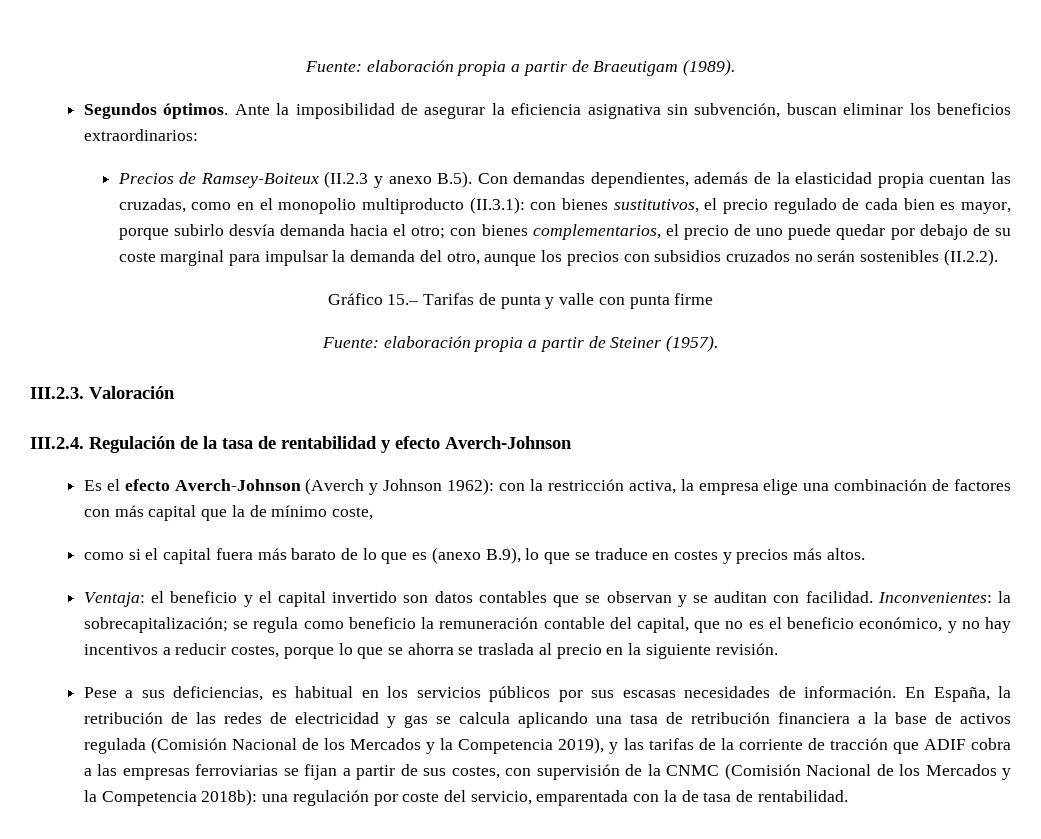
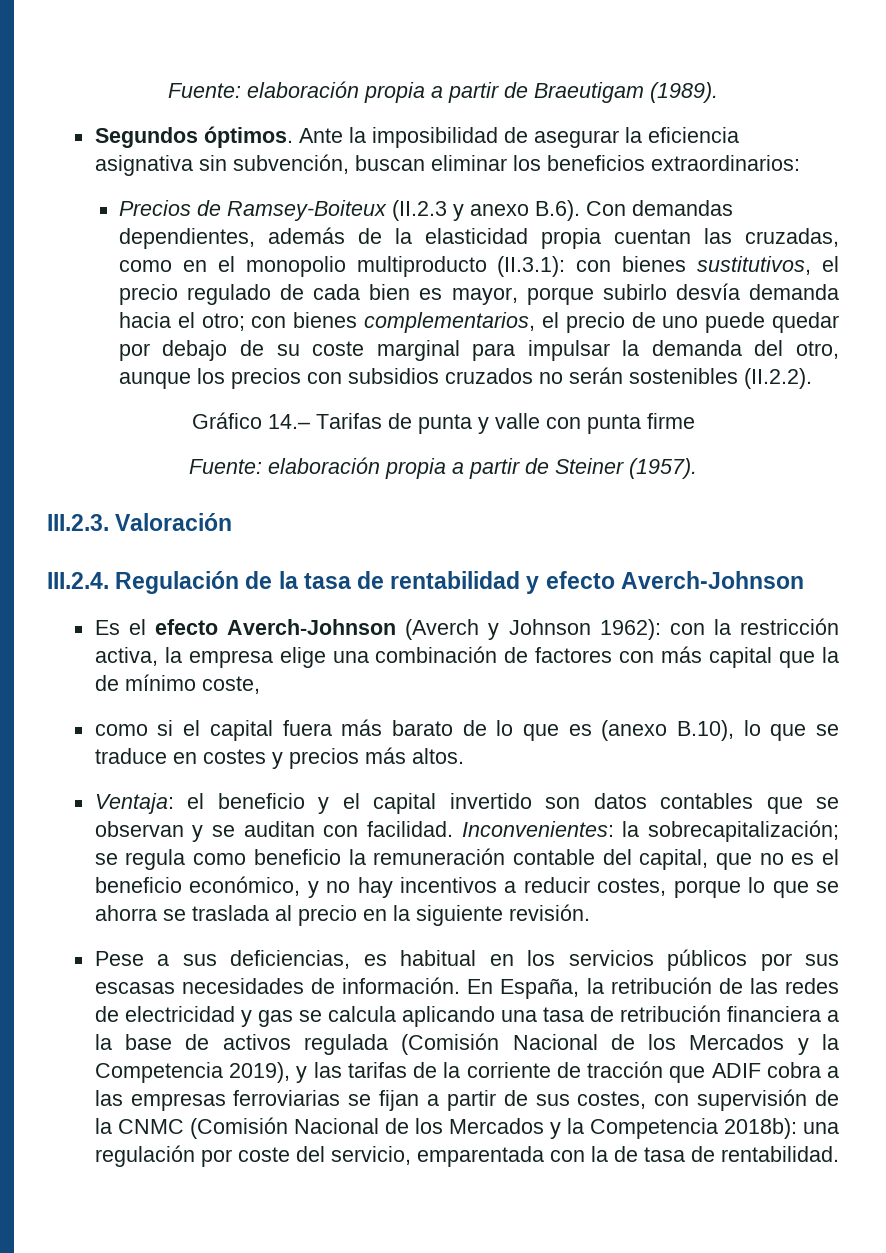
- Precios de Ramsey-Boiteux (II.2.3 y anexo B.5). Con demandas dependientes, además de la elasticidad propia cuentan las cruzadas, como en el monopolio multiproducto (II.3.1):
+ Precios de Ramsey-Boiteux (II.2.3 y anexo B.6). Con demandas dependientes, además de la elasticidad propia cuentan las cruzadas, como en el monopolio multiproducto (II.3.1):
- Gráfico 15.– Tarifas de punta y valle con punta firme
+ Gráfico 14.– Tarifas de punta y valle con punta firme
- como si el capital fuera más barato de lo que es (anexo B.9), lo que se traduce en costes y precios más altos.
+ como si el capital fuera más barato de lo que es (anexo B.10), lo que se traduce en costes y precios más altos.

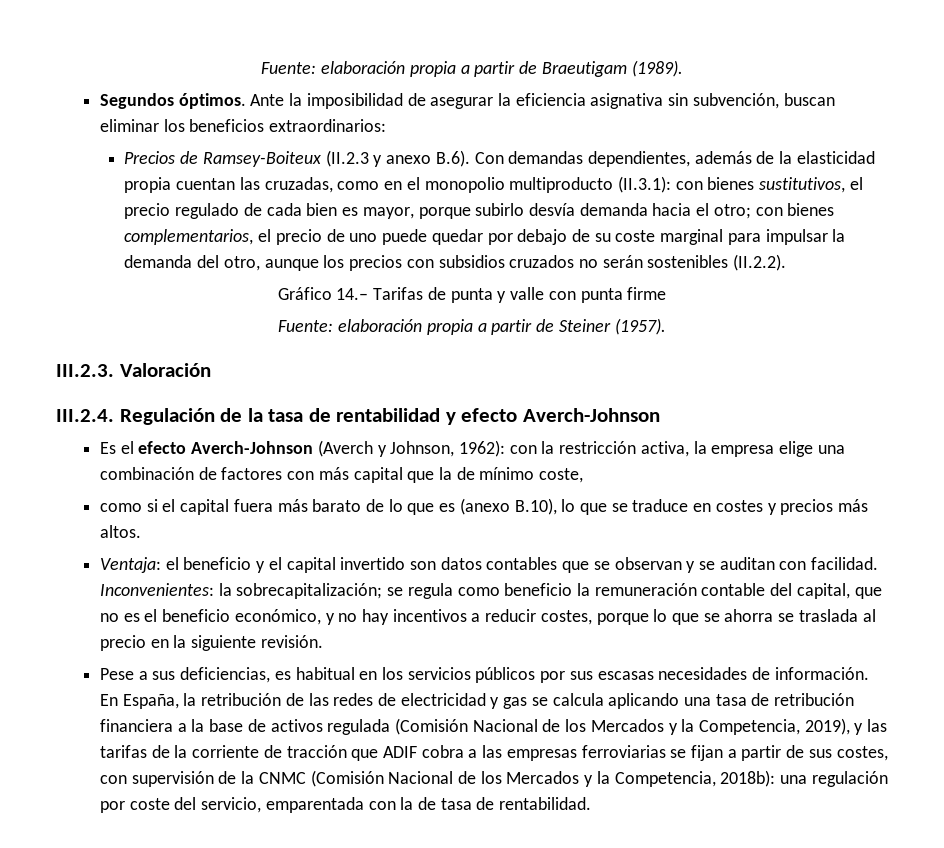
- Es el efecto Averch-Johnson (Averch y Johnson 1962): con la restricción activa, la empresa elige una combinación de factores con más capital que la de mínimo coste,
+ Es el efecto Averch-Johnson (Averch y Johnson, 1962): con la restricción activa, la empresa elige una combinación de factores con más capital que la de mínimo coste,
- En España, la retribución de las redes de electricidad y gas se calcula aplicando una tasa de retribución financiera a la base de activos regulada (Comisión Nacional de los Mercados y la Competencia 2019), y las tarifas de la corriente de tracción que ADIF cobra a las empresas ferroviarias se fijan a partir de sus costes, con supervisión de la CNMC (Comisión Nacional de los Mercados y la Competencia 2018b):
+ En España, la retribución de las redes de electricidad y gas se calcula aplicando una tasa de retribución financiera a la base de activos regulada (Comisión Nacional de los Mercados y la Competencia, 2019), y las tarifas de la corriente de tracción que ADIF cobra a las empresas ferroviarias se fijan a partir de sus costes, con supervisión de la CNMC (Comisión Nacional de los Mercados y la Competencia, 2018b):

